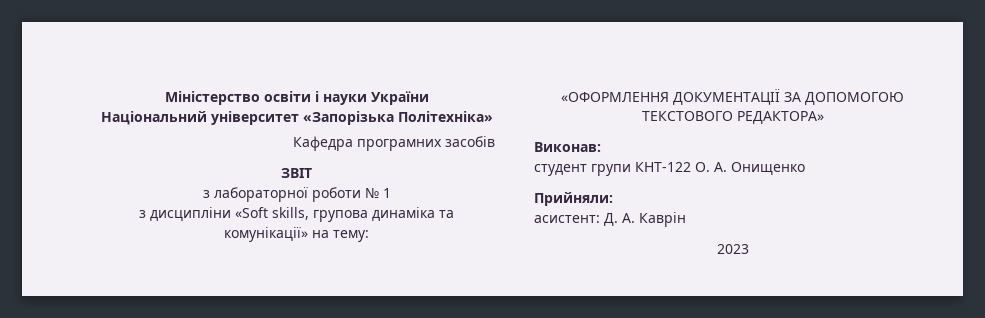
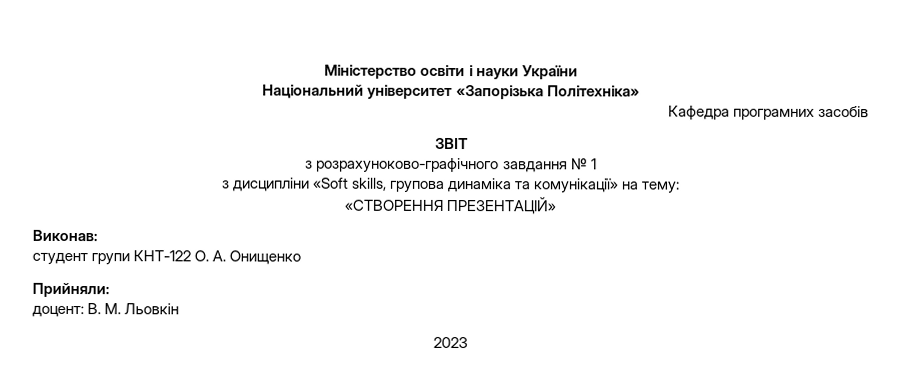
- з лабораторної роботи № 1
+ з розрахуноково-графічного завдання № 1
- «ОФОРМЛЕННЯ ДОКУМЕНТАЦІЇ ЗА ДОПОМОГОЮ ТЕКСТОВОГО РЕДАКТОРА»
+ «СТВОРЕННЯ ПРЕЗЕНТАЦІЙ»
- асистент: Д. А. Каврін
+ доцент: В. М. Льовкін

